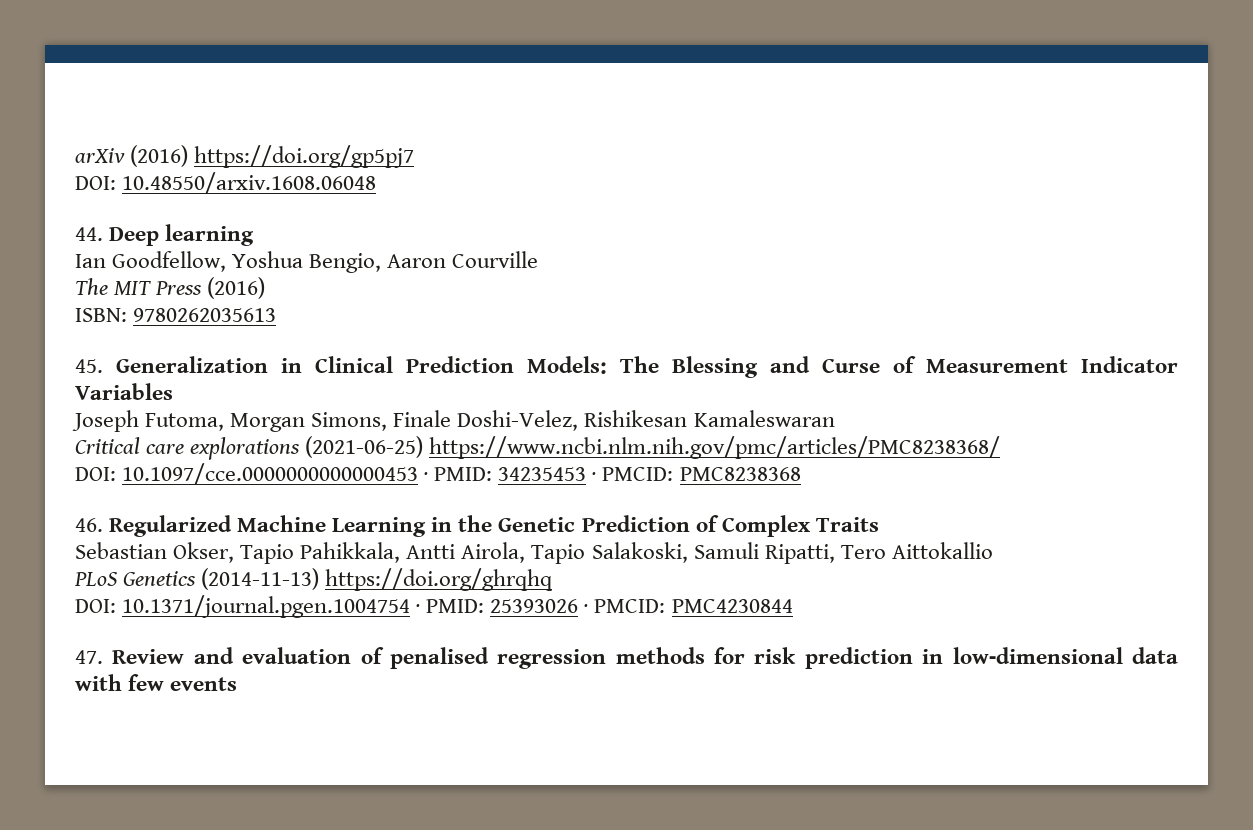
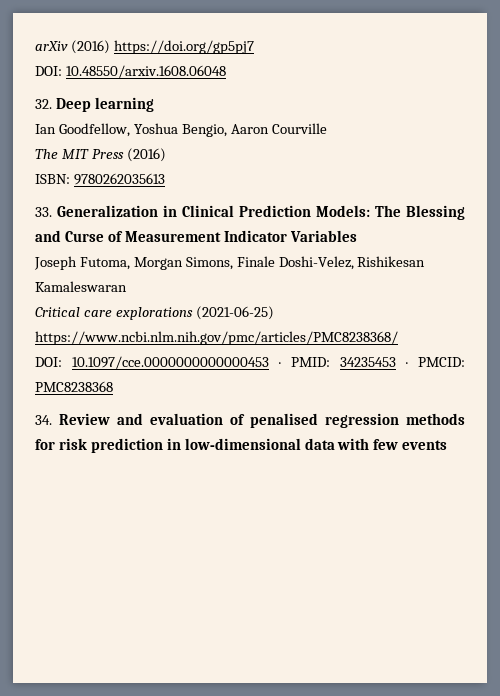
- 44. Deep learning
+ 32. Deep learning
- 45. Generalization in Clinical Prediction Models: The Blessing and Curse of Measurement Indicator Variables
+ 33. Generalization in Clinical Prediction Models: The Blessing and Curse of Measurement Indicator Variables
- 46. Regularized Machine Learning in the Genetic Prediction of Complex Traits
- Sebastian Okser, Tapio Pahikkala, Antti Airola, Tapio Salakoski, Samuli Ripatti, Tero Aittokallio
- PLoS Genetics (2014-11-13) https://doi.org/ghrqhq
- DOI: 10.1371/journal.pgen.1004754 · PMID: 25393026 · PMCID: PMC4230844
- 47. Review and evaluation of penalised regression methods for risk prediction in low‐dimensional data with few events
+ 34. Review and evaluation of penalised regression methods for risk prediction in low‐dimensional data with few events

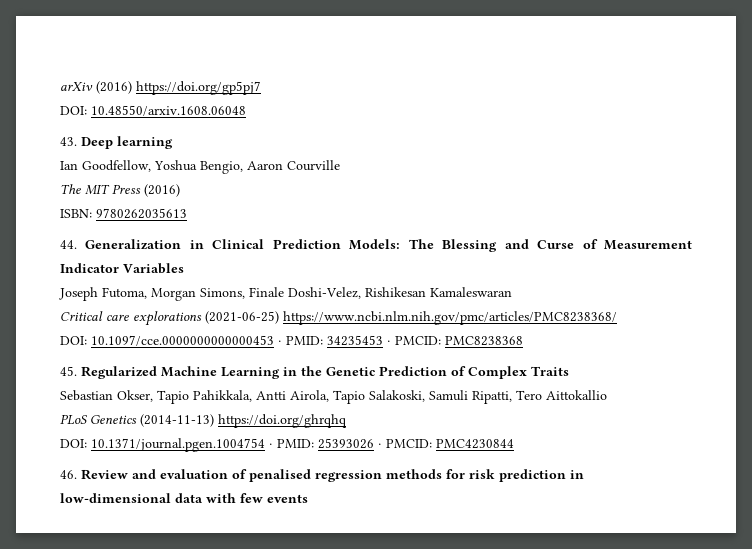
- 32. Deep learning
+ 43. Deep learning
- 33. Generalization in Clinical Prediction Models: The Blessing and Curse of Measurement Indicator Variables
+ 44. Generalization in Clinical Prediction Models: The Blessing and Curse of Measurement Indicator Variables
- 34. Review and evaluation of penalised regression methods for risk prediction in low‐dimensional data with few events
+ 45. Regularized Machine Learning in the Genetic Prediction of Complex Traits
+ Sebastian Okser, Tapio Pahikkala, Antti Airola, Tapio Salakoski, Samuli Ripatti, Tero Aittokallio
+ PLoS Genetics (2014-11-13) https://doi.org/ghrqhq
+ DOI: 10.1371/journal.pgen.1004754 · PMID: 25393026 · PMCID: PMC4230844
+ 46. Review and evaluation of penalised regression methods for risk prediction in low‐dimensional data with few events

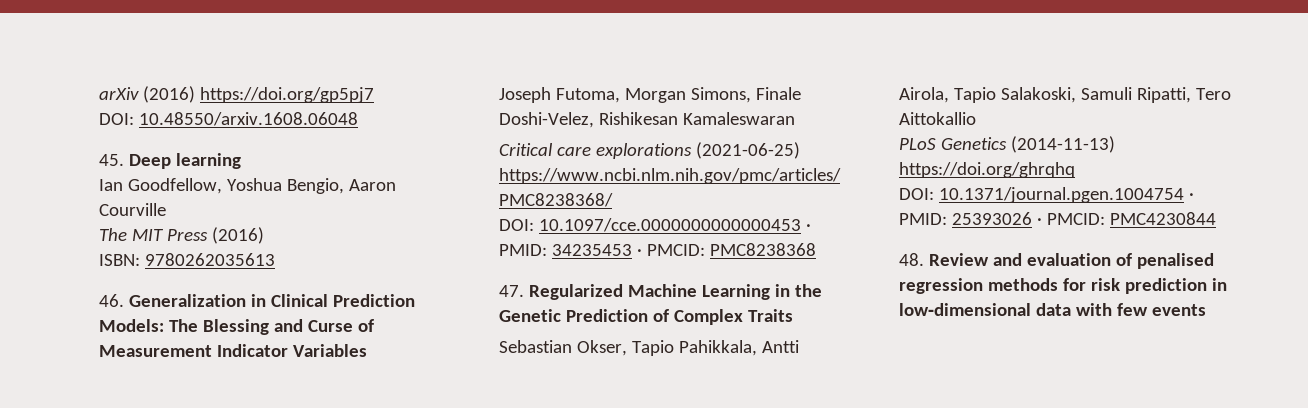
- 43. Deep learning
+ 45. Deep learning
- 44. Generalization in Clinical Prediction Models: The Blessing and Curse of Measurement Indicator Variables
+ 46. Generalization in Clinical Prediction Models: The Blessing and Curse of Measurement Indicator Variables
- 45. Regularized Machine Learning in the Genetic Prediction of Complex Traits
+ 47. Regularized Machine Learning in the Genetic Prediction of Complex Traits
- 46. Review and evaluation of penalised regression methods for risk prediction in low‐dimensional data with few events
+ 48. Review and evaluation of penalised regression methods for risk prediction in low‐dimensional data with few events

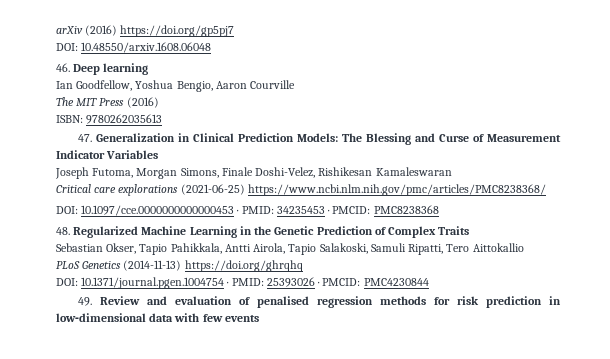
- 45. Deep learning
+ 46. Deep learning
- 46. Generalization in Clinical Prediction Models: The Blessing and Curse of Measurement Indicator Variables
+ 47. Generalization in Clinical Prediction Models: The Blessing and Curse of Measurement Indicator Variables
- 47. Regularized Machine Learning in the Genetic Prediction of Complex Traits
+ 48. Regularized Machine Learning in the Genetic Prediction of Complex Traits
- 48. Review and evaluation of penalised regression methods for risk prediction in low‐dimensional data with few events
+ 49. Review and evaluation of penalised regression methods for risk prediction in low‐dimensional data with few events

